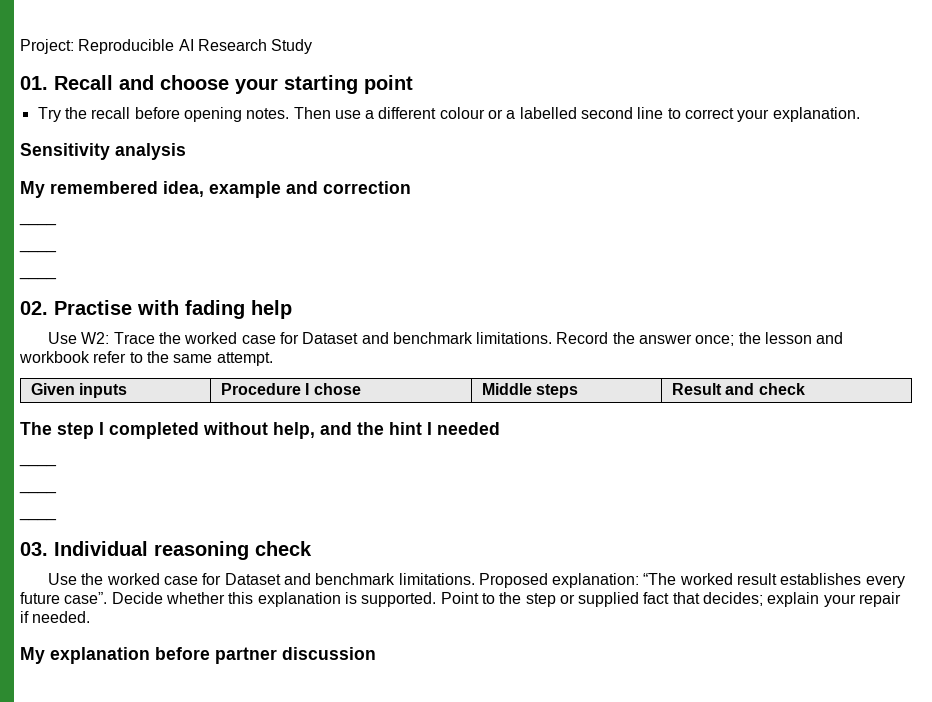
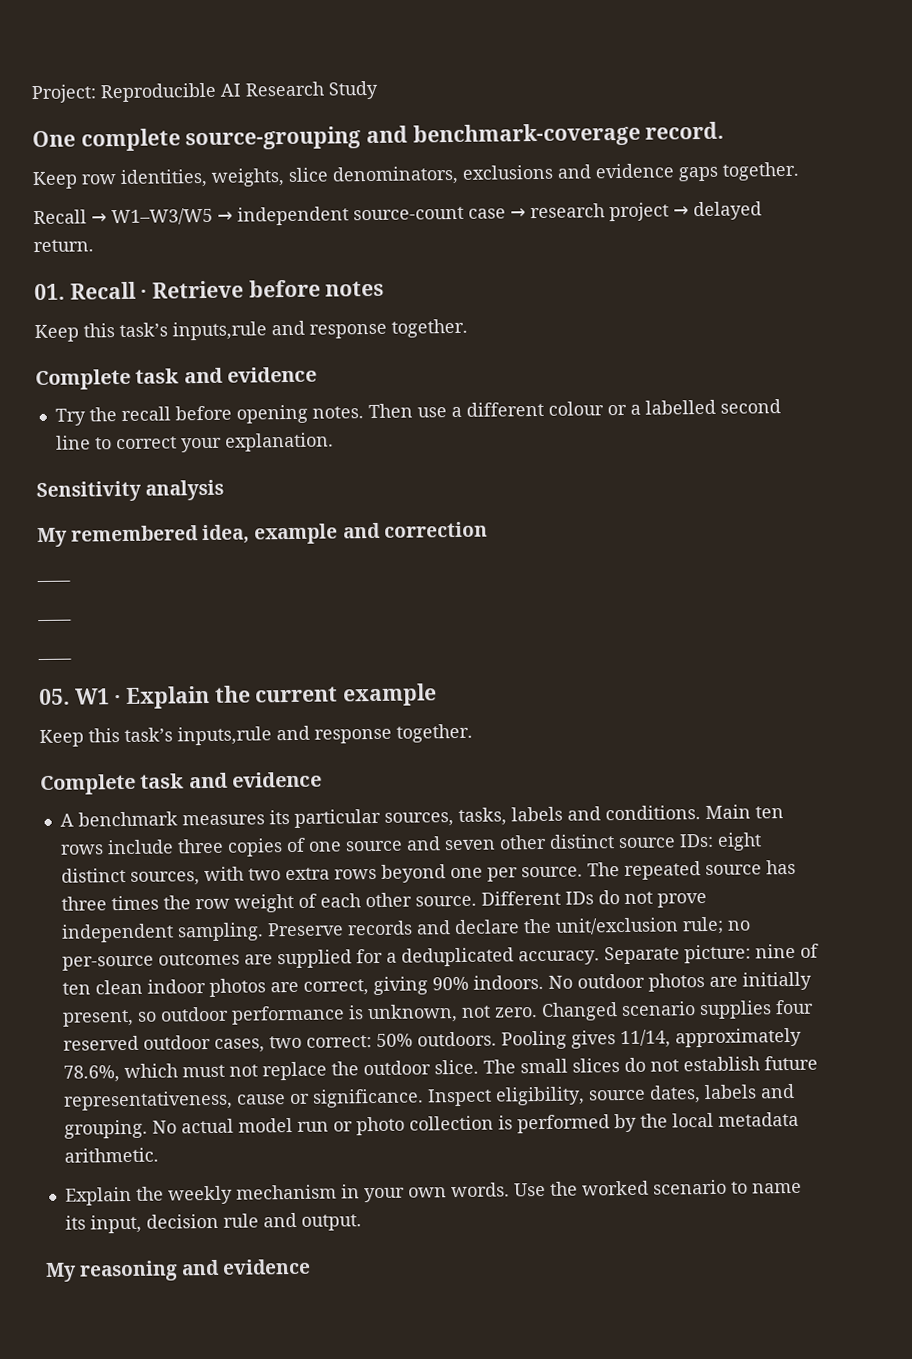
- 01. Recall and choose your starting point
+ One complete source-grouping and benchmark-coverage record.
+ Keep row identities, weights, slice denominators, exclusions and evidence gaps together.
+ Recall → W1–W3/W5 → independent source-count case → research project → delayed return.
+ 01. Recall · Retrieve before notes
+ Keep this task’s inputs,rule and response together.
+ Complete task and evidence
- 02. Practise with fading help
- Use W2: Trace the worked case for Dataset and benchmark limitations. Record the answer once; the lesson and workbook refer to the same attempt.
- Given inputs | Procedure I chose | Middle steps | Result and check
- The step I completed without help, and the hint I needed
- ____
- ____
- ____
- 03. Individual reasoning check
- Use the worked case for Dataset and benchmark limitations. Proposed explanation: “The worked result establishes every future case”. Decide whether this explanation is supported. Point to the step or supplied fact that decides; explain your repair if needed.
- My explanation before partner discussion
+ 05. W1 · Explain the current example
+ Keep this task’s inputs,rule and response together.
+ Complete task and evidence
+ A benchmark measures its particular sources, tasks, labels and conditions. Main ten rows include three copies of one source and seven other distinct source IDs: eight distinct sources, with two extra rows beyond one per source. The repeated source has three times the row weight of each other source. Different IDs do not prove independent sampling. Preserve records and declare the unit/exclusion rule; no per-source outcomes are supplied for a deduplicated accuracy. Separate picture: nine of ten clean indoor photos are correct, giving 90% indoors. No outdoor photos are initially present, so outdoor performance is unknown, not zero. Changed scenario supplies four reserved outdoor cases, two correct: 50% outdoors. Pooling gives 11/14, approximately 78.6%, which must not replace the outdoor slice. The small slices do not establish future representativeness, cause or significance. Inspect eligibility, source dates, labels and grouping. No actual model run or photo collection is performed by the local metadata arithmetic.
+ Explain the weekly mechanism in your own words. Use the worked scenario to name its input, decision rule and output.
+ My reasoning and evidence

